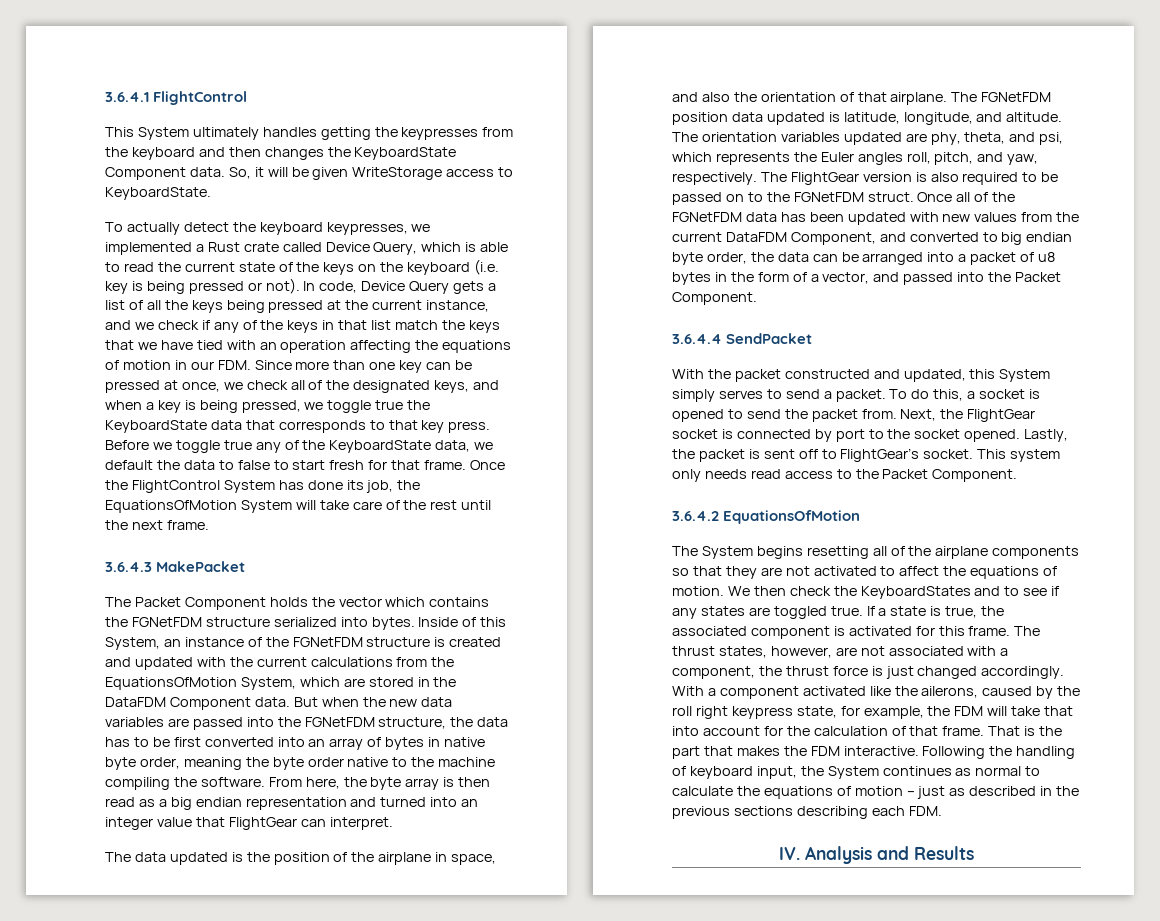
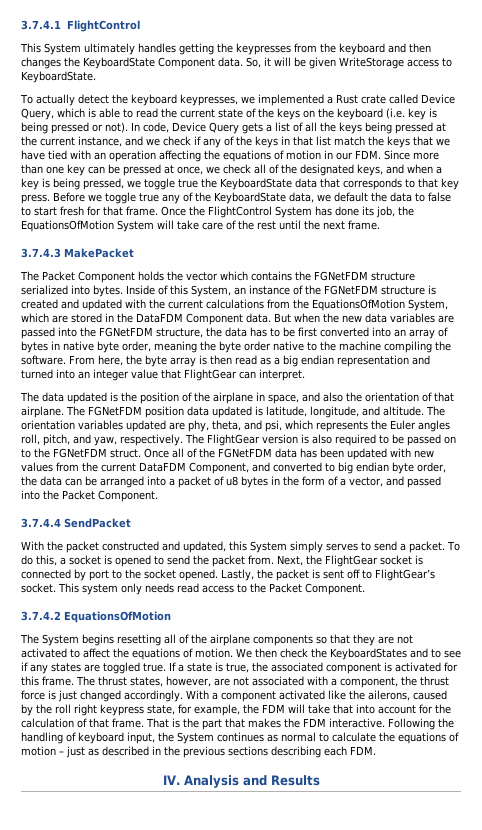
- 3.6.4.1 FlightControl
+ 3.7.4.1 FlightControl
- 3.6.4.3 MakePacket
+ 3.7.4.3 MakePacket
- 3.6.4.4 SendPacket
+ 3.7.4.4 SendPacket
- 3.6.4.2 EquationsOfMotion
+ 3.7.4.2 EquationsOfMotion

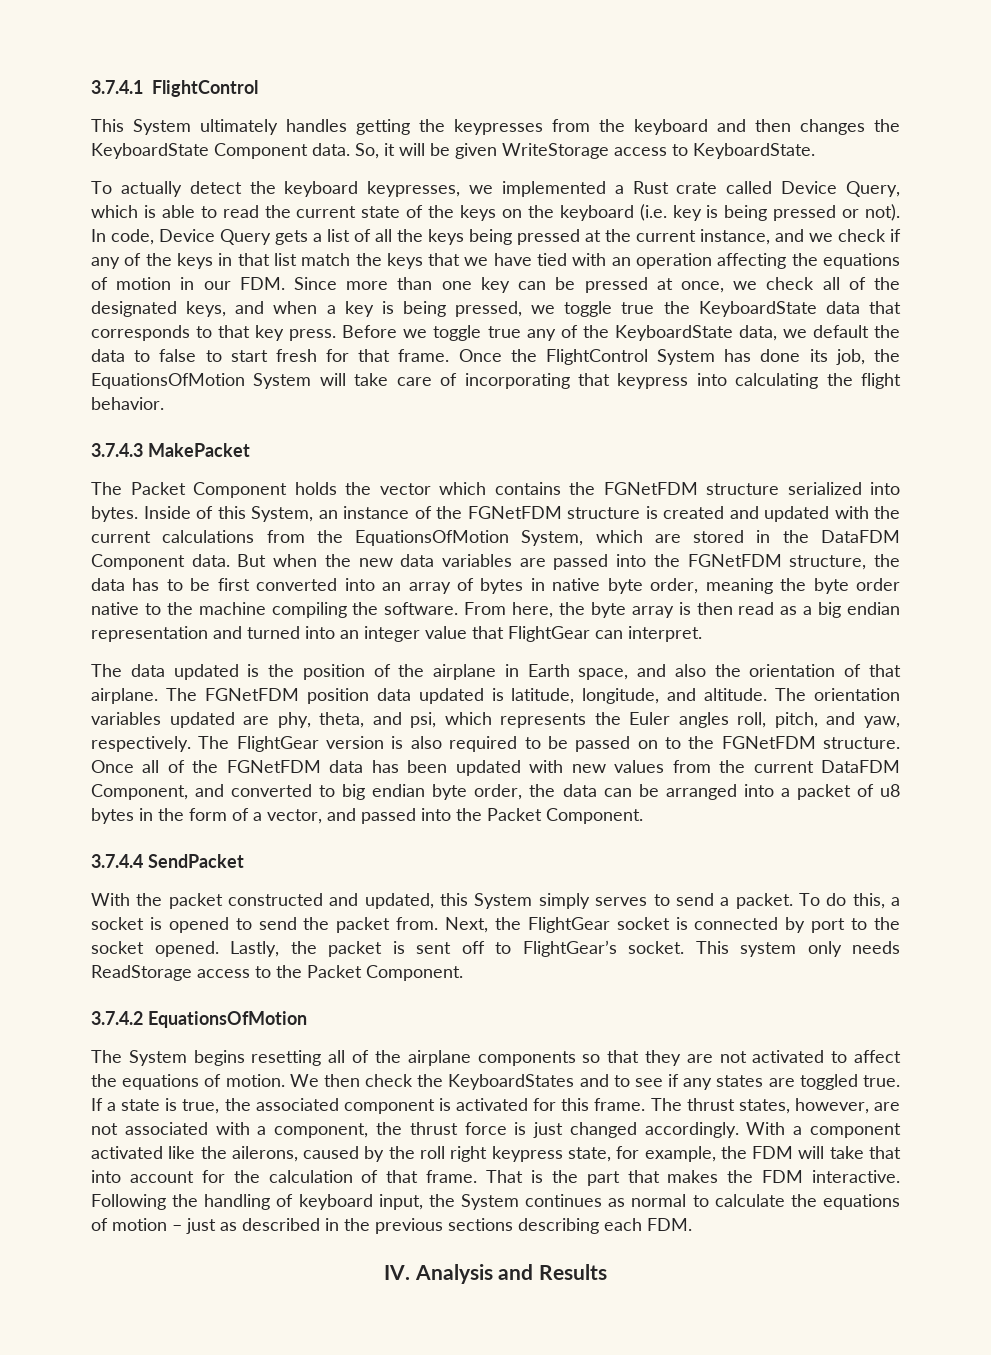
- Once the FlightControl System has done its job, the EquationsOfMotion System will take care of the rest until the next frame.
+ Once the FlightControl System has done its job, the EquationsOfMotion System will take care of incorporating that keypress into calculating the flight behavior.
- The data updated is the position of the airplane in space, and also the orientation of that airplane.
+ The data updated is the position of the airplane in Earth space, and also the orientation of that airplane.
- The FlightGear version is also required to be passed on to the FGNetFDM struct.
+ The FlightGear version is also required to be passed on to the FGNetFDM structure.
- This system only needs read access to the Packet Component.
+ This system only needs ReadStorage access to the Packet Component.

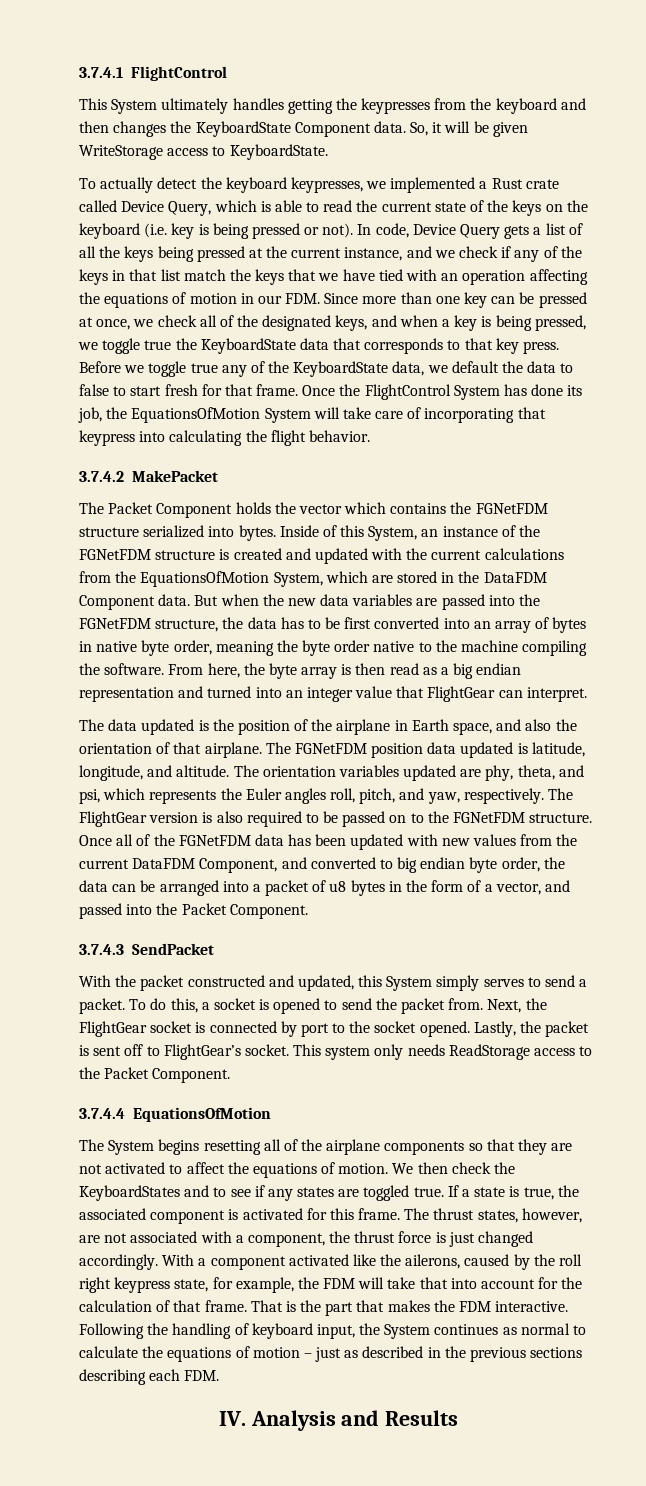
- 3.7.4.3 MakePacket
+ 3.7.4.2 MakePacket
- 3.7.4.4 SendPacket
+ 3.7.4.3 SendPacket
- 3.7.4.2 EquationsOfMotion
+ 3.7.4.4 EquationsOfMotion

